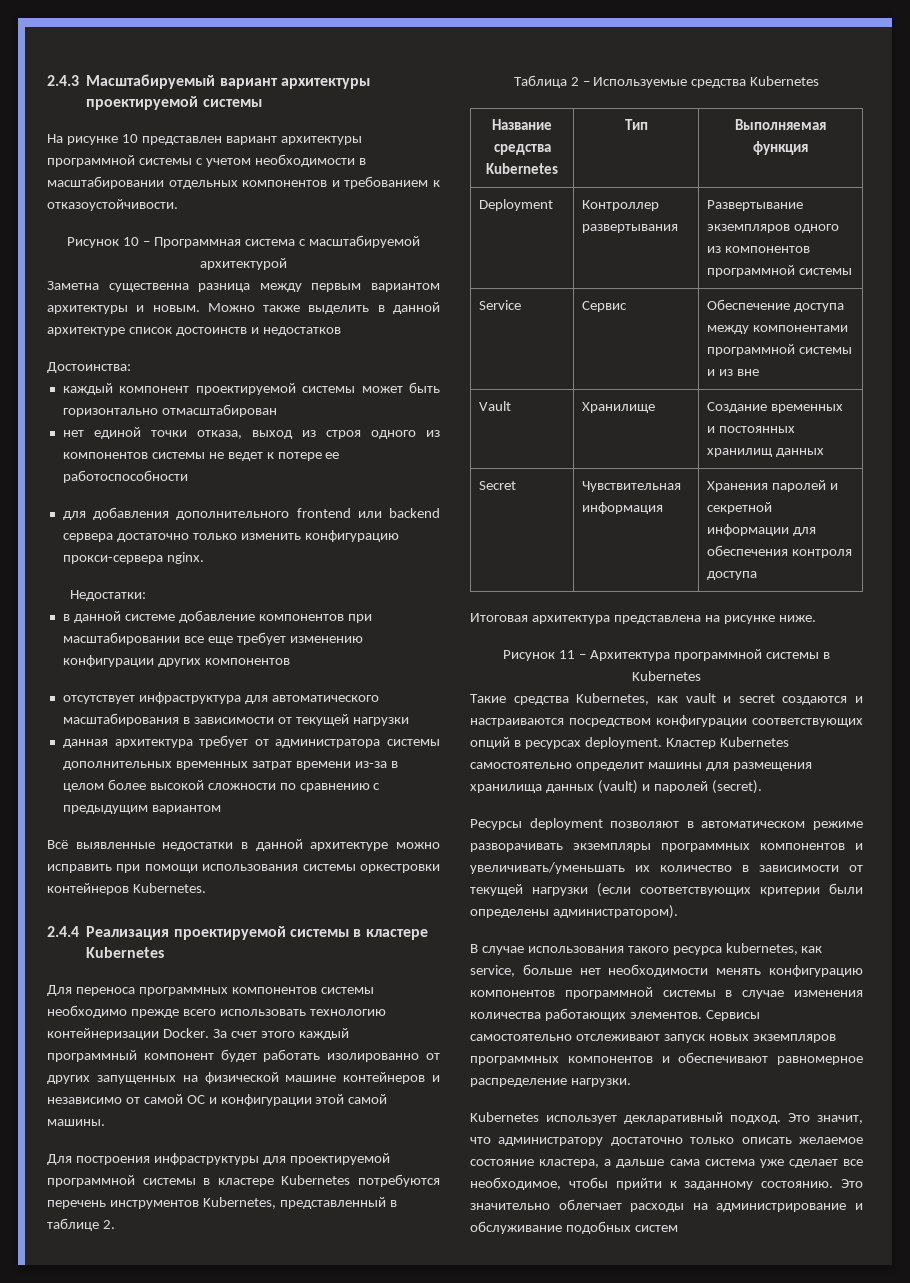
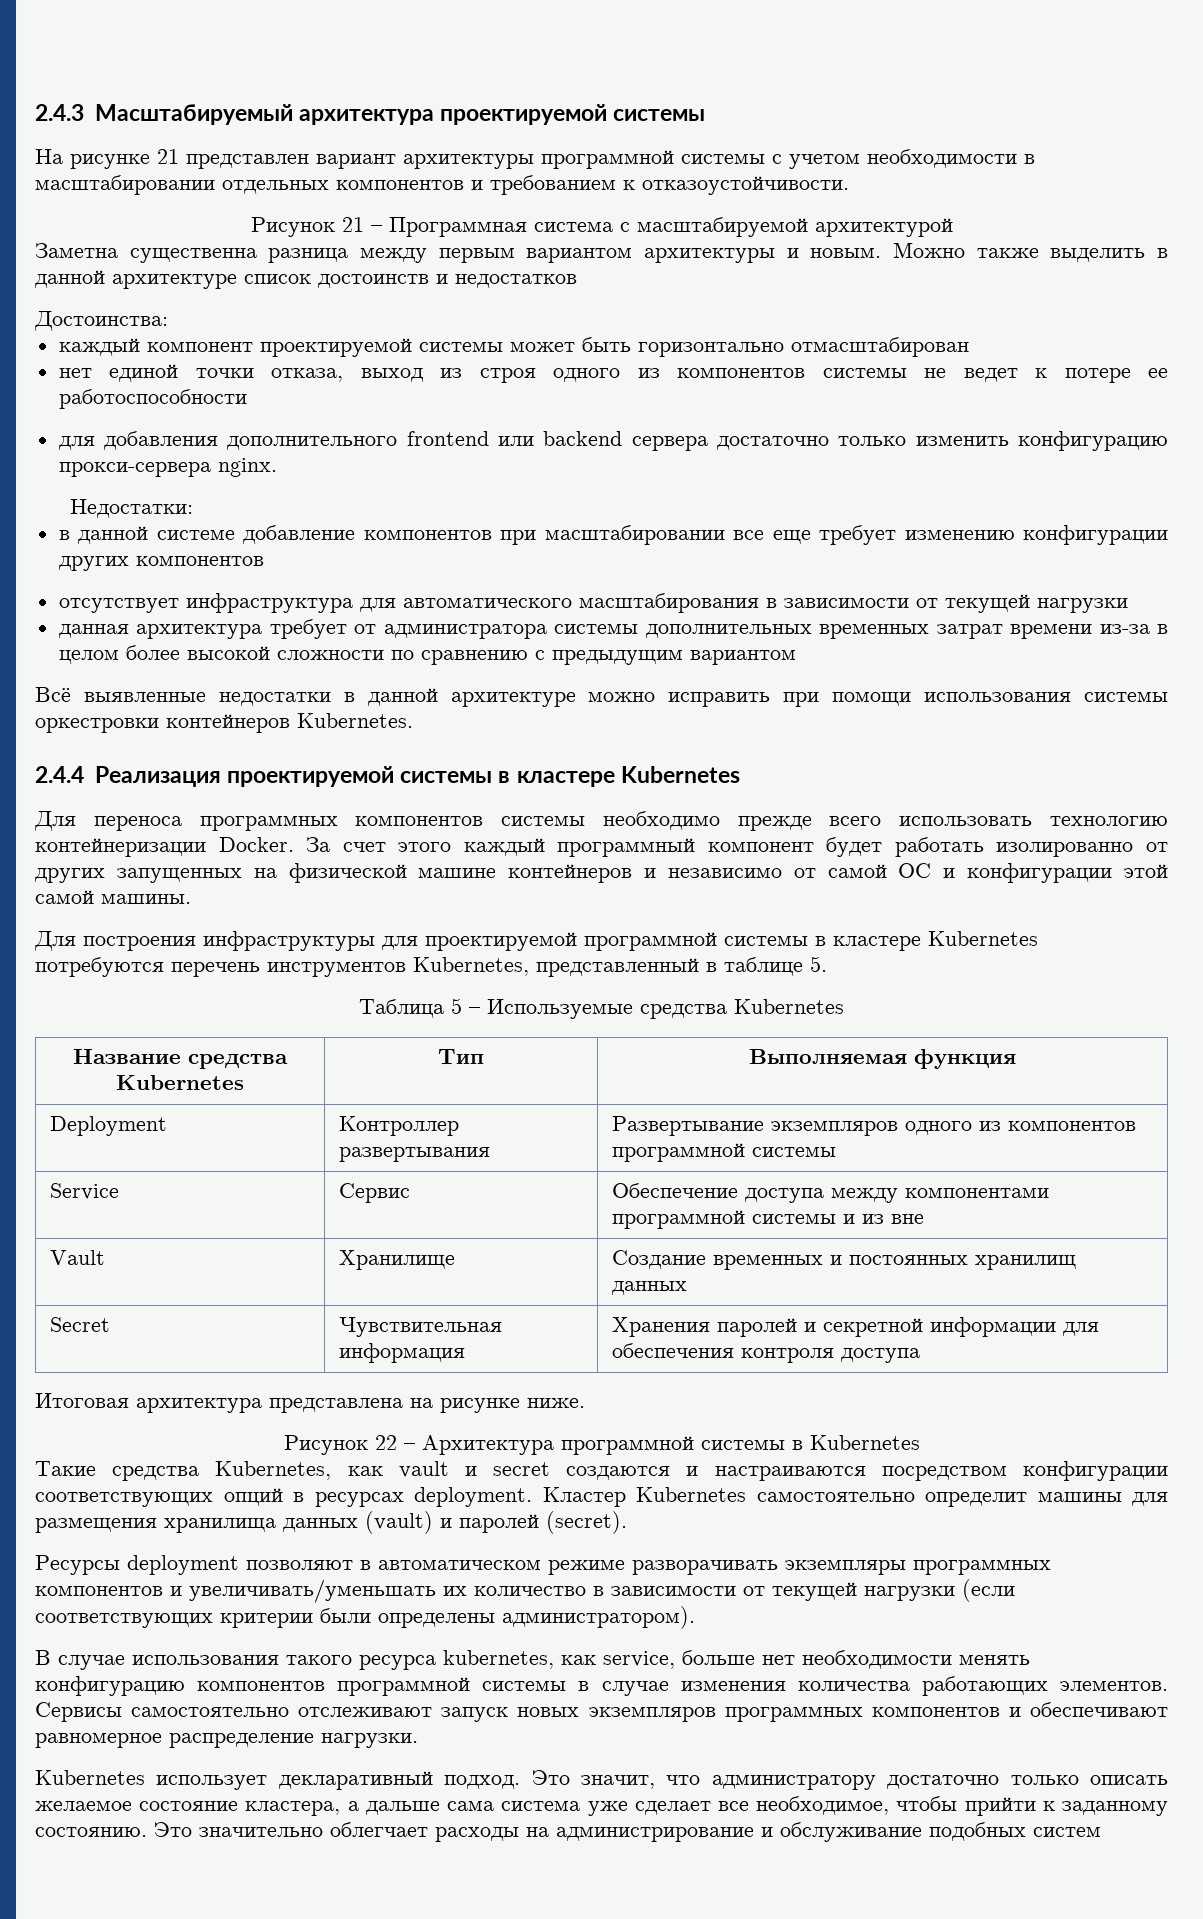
- 2.4.3 Масштабируемый вариант архитектуры проектируемой системы
+ 2.4.3 Масштабируемый архитектура проектируемой системы
- На рисунке 10 представлен вариант архитектуры программной системы с учетом необходимости в масштабировании отдельных компонентов и требованием к отказоустойчивости.
+ На рисунке 21 представлен вариант архитектуры программной системы с учетом необходимости в масштабировании отдельных компонентов и требованием к отказоустойчивости.
- Рисунок 10 – Программная система с масштабируемой архитектурой
+ Рисунок 21 – Программная система с масштабируемой архитектурой
- Для построения инфраструктуры для проектируемой программной системы в кластере Kubernetes потребуются перечень инструментов Kubernetes, представленный в таблице 2.
+ Для построения инфраструктуры для проектируемой программной системы в кластере Kubernetes потребуются перечень инструментов Kubernetes, представленный в таблице 5.
- Таблица 2 – Используемые средства Kubernetes
+ Таблица 5 – Используемые средства Kubernetes
- Рисунок 11 – Архитектура программной системы в Kubernetes
+ Рисунок 22 – Архитектура программной системы в Kubernetes

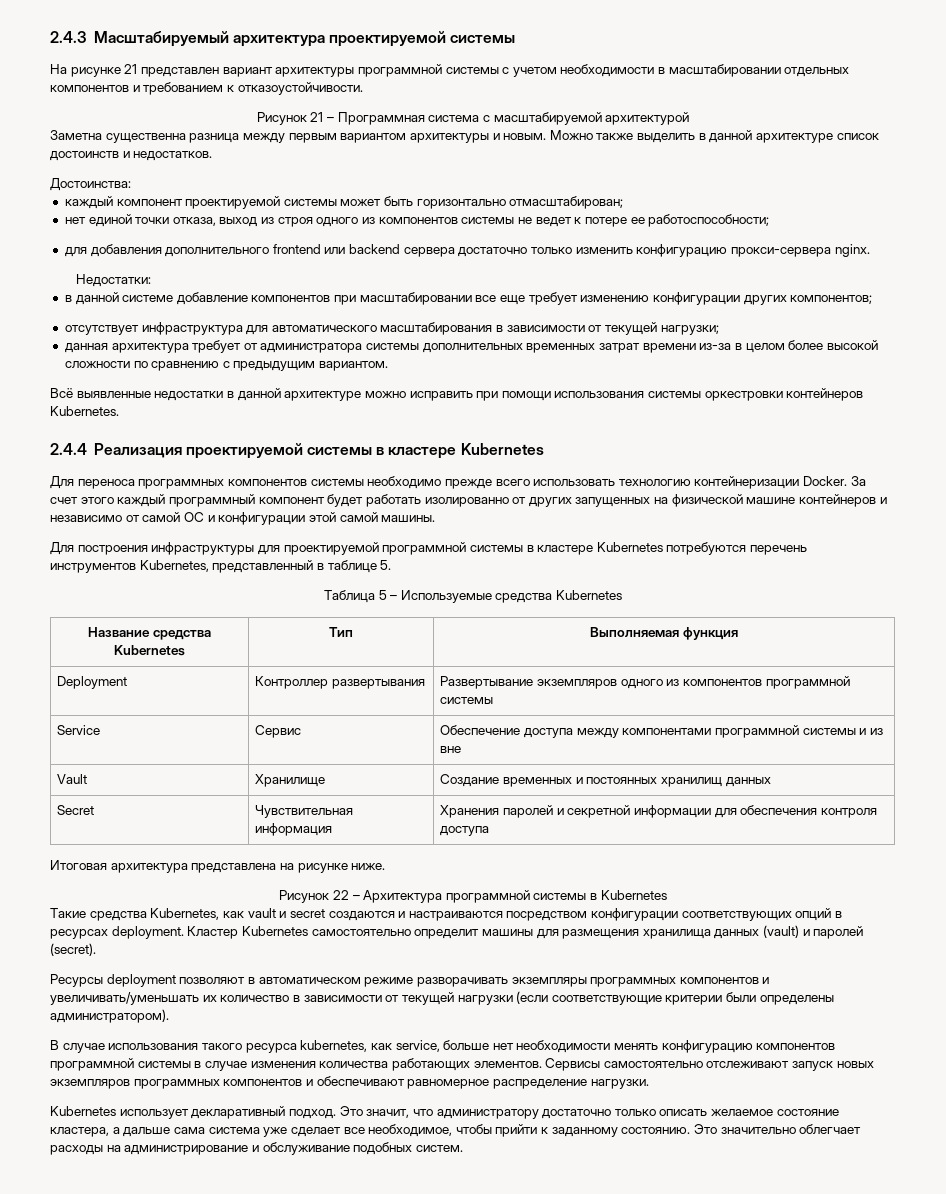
- Можно также выделить в данной архитектуре список достоинств и недостатков
+ Можно также выделить в данной архитектуре список достоинств и недостатков.
- каждый компонент проектируемой системы может быть горизонтально отмасштабирован
+ каждый компонент проектируемой системы может быть горизонтально отмасштабирован;
- нет единой точки отказа, выход из строя одного из компонентов системы не ведет к потере ее работоспособности
+ нет единой точки отказа, выход из строя одного из компонентов системы не ведет к потере ее работоспособности;
- в данной системе добавление компонентов при масштабировании все еще требует изменению конфигурации других компонентов
+ в данной системе добавление компонентов при масштабировании все еще требует изменению конфигурации других компонентов;
- отсутствует инфраструктура для автоматического масштабирования в зависимости от текущей нагрузки
+ отсутствует инфраструктура для автоматического масштабирования в зависимости от текущей нагрузки;
- данная архитектура требует от администратора системы дополнительных временных затрат времени из-за в целом более высокой сложности по сравнению с предыдущим вариантом
+ данная архитектура требует от администратора системы дополнительных временных затрат времени из-за в целом более высокой сложности по сравнению с предыдущим вариантом.
- Ресурсы deployment позволяют в автоматическом режиме разворачивать экземпляры программных компонентов и увеличивать/уменьшать их количество в зависимости от текущей нагрузки (если соответствующих критерии были определены администратором).
+ Ресурсы deployment позволяют в автоматическом режиме разворачивать экземпляры программных компонентов и увеличивать/уменьшать их количество в зависимости от текущей нагрузки (если соответствующие критерии были определены администратором).
- Это значительно облегчает расходы на администрирование и обслуживание подобных систем
+ Это значительно облегчает расходы на администрирование и обслуживание подобных систем.

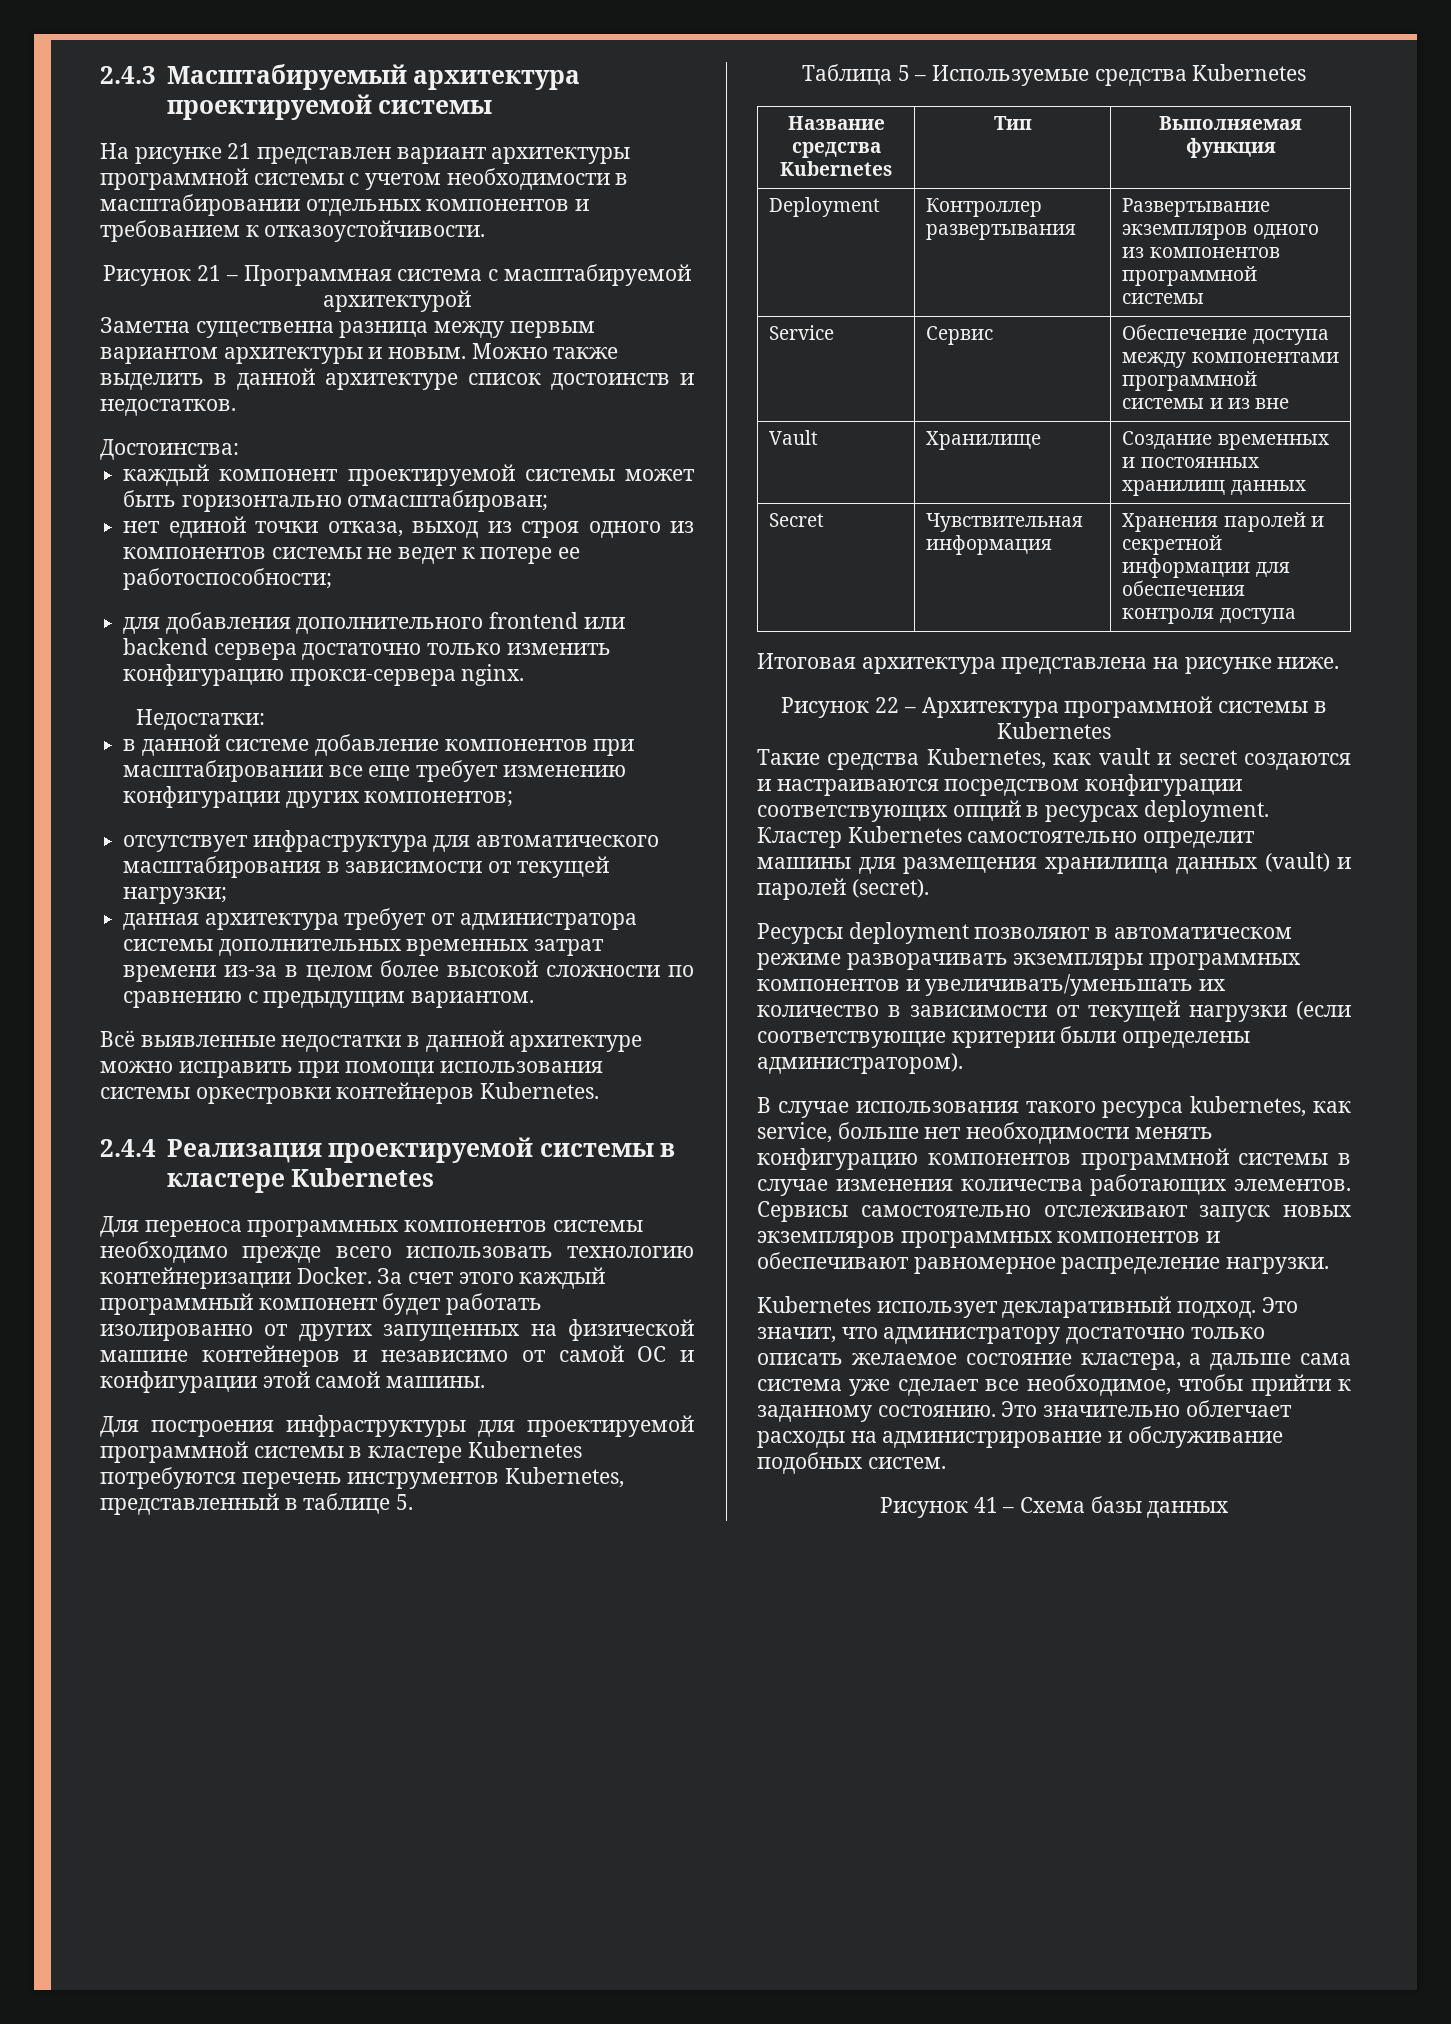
+ Рисунок 41 – Схема базы данных

